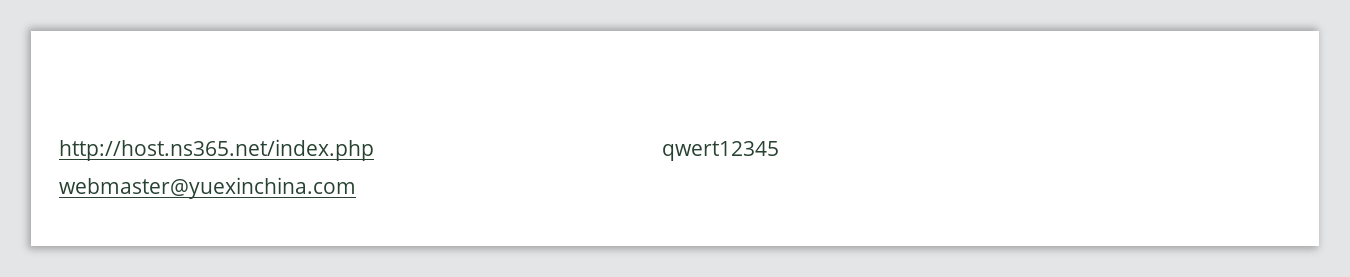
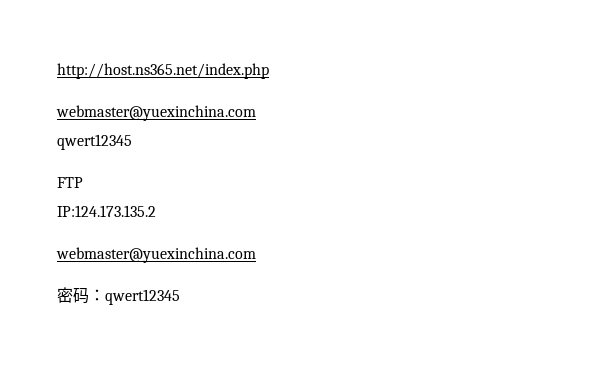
+ FTP
+ IP:124.173.135.2
+ webmaster@yuexinchina.com
+ 密码：qwert12345

